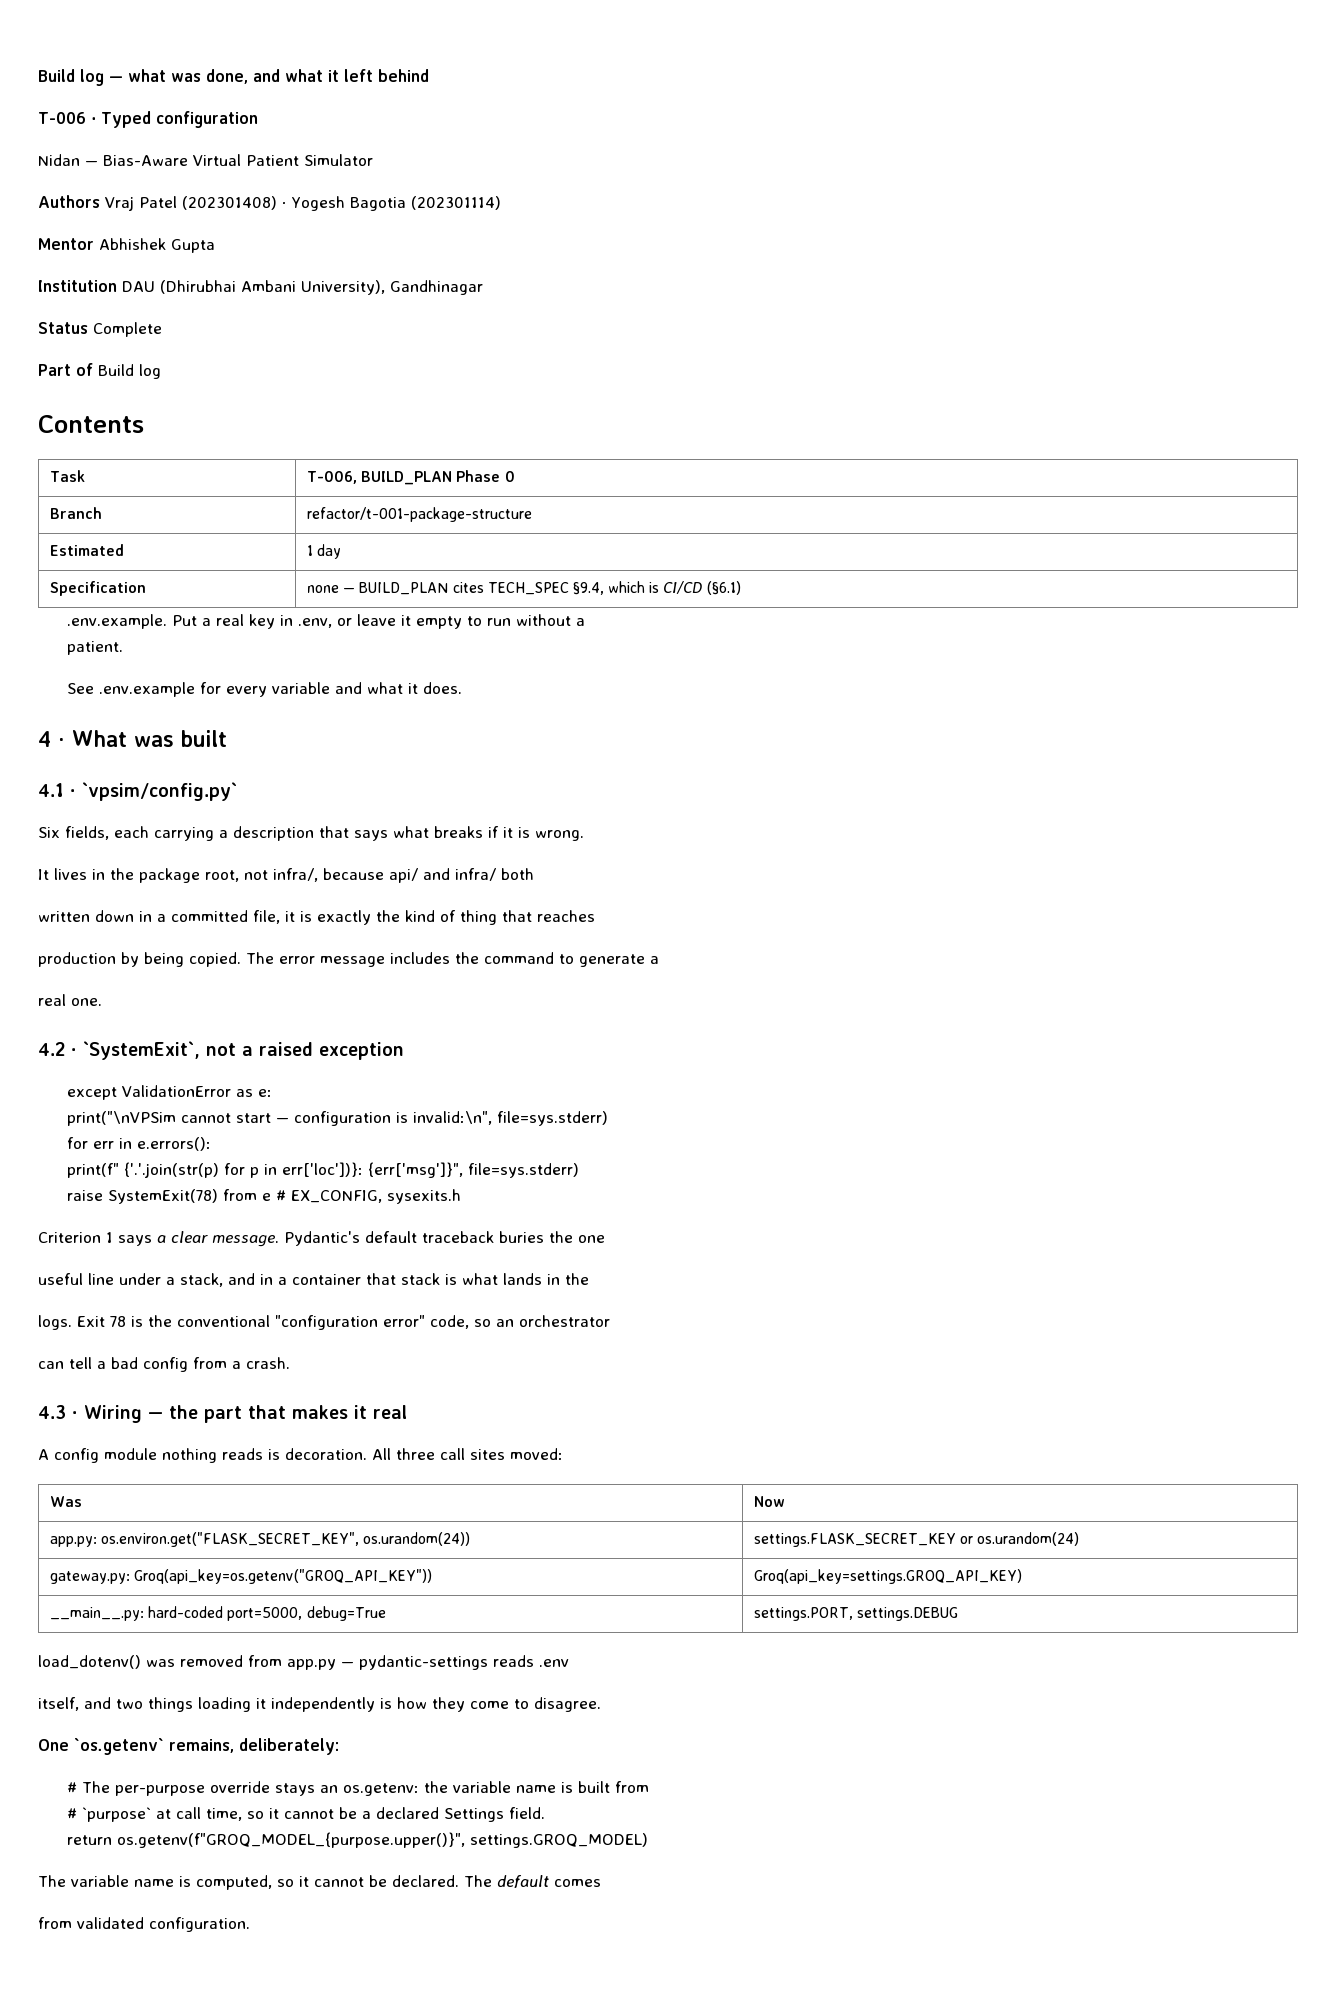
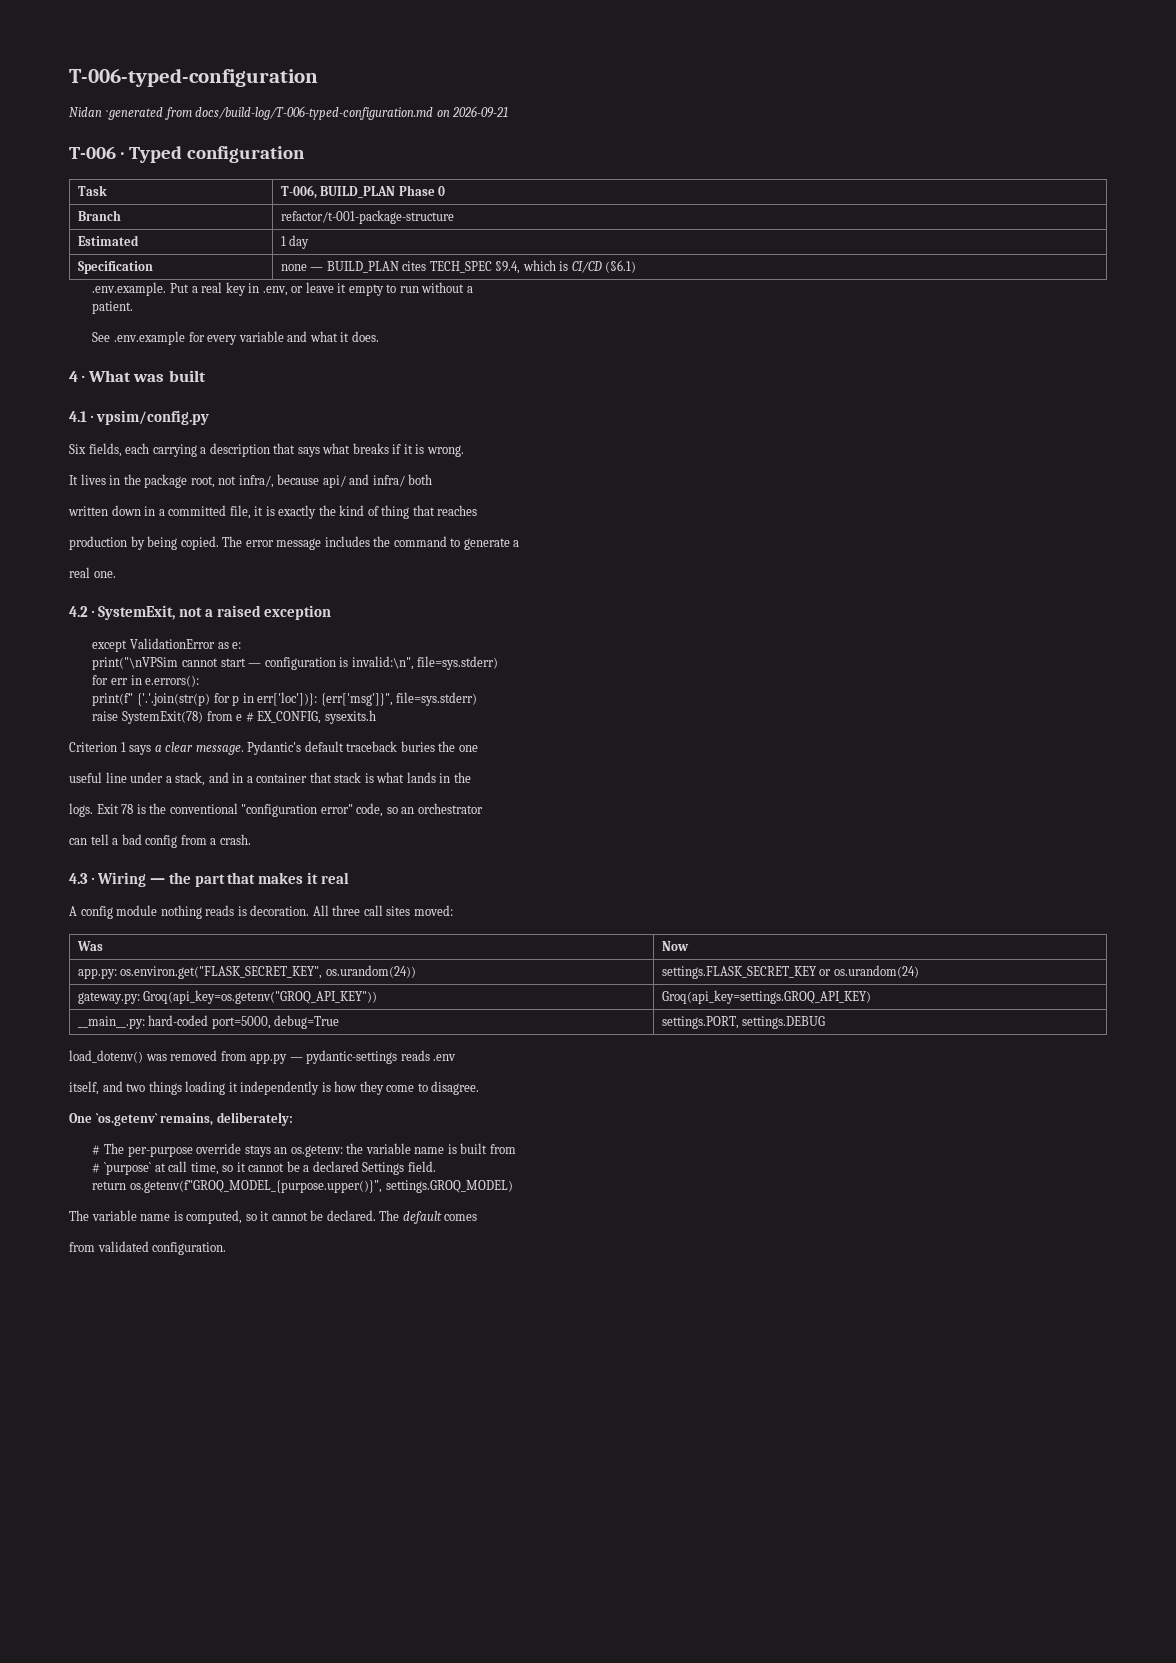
- Build log — what was done, and what it left behind
+ T-006-typed-configuration
+ Nidan · generated from docs/build-log/T-006-typed-configuration.md on 2026-09-21
  T-006 · Typed configuration
- Nidan — Bias-Aware Virtual Patient Simulator
- Authors Vraj Patel (202301408) · Yogesh Bagotia (202301114)
- Mentor Abhishek Gupta
- Institution DAU (Dhirubhai Ambani University), Gandhinagar
- Status Complete
- Part of Build log
- Contents
- 4.1 · `vpsim/config.py`
+ 4.1 · vpsim/config.py
- 4.2 · `SystemExit`, not a raised exception
+ 4.2 · SystemExit, not a raised exception

